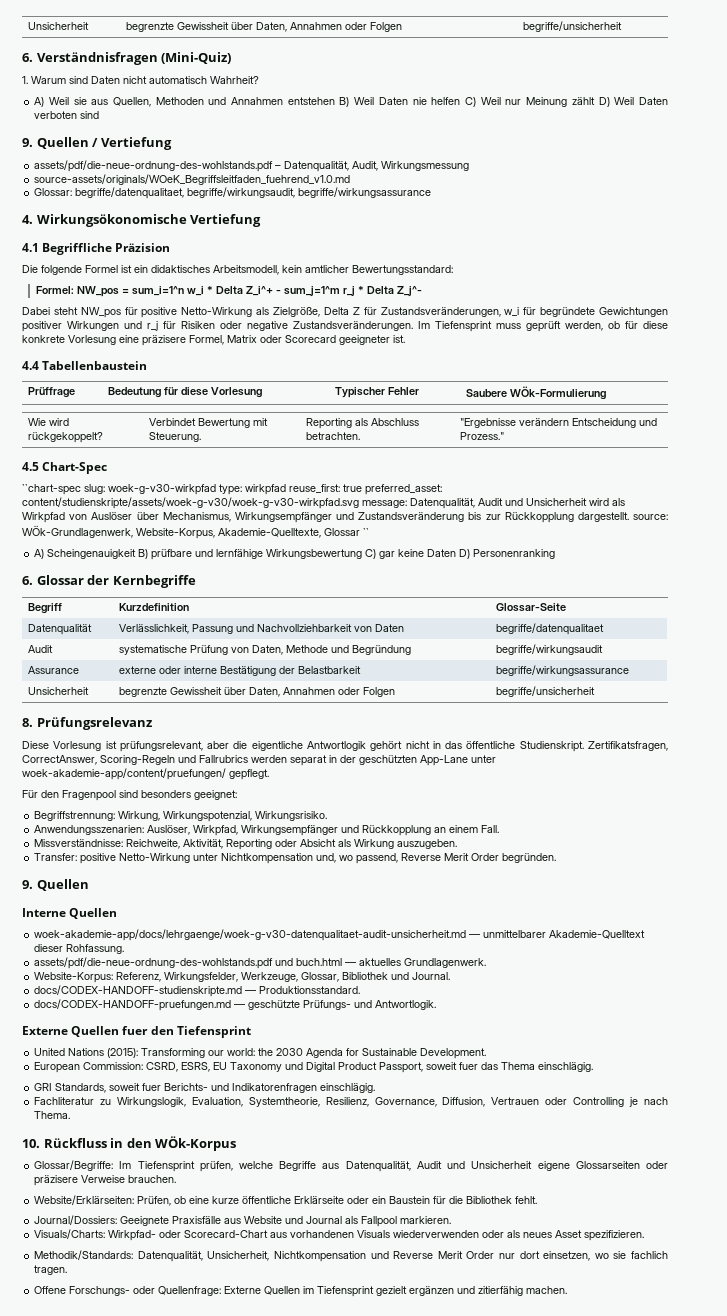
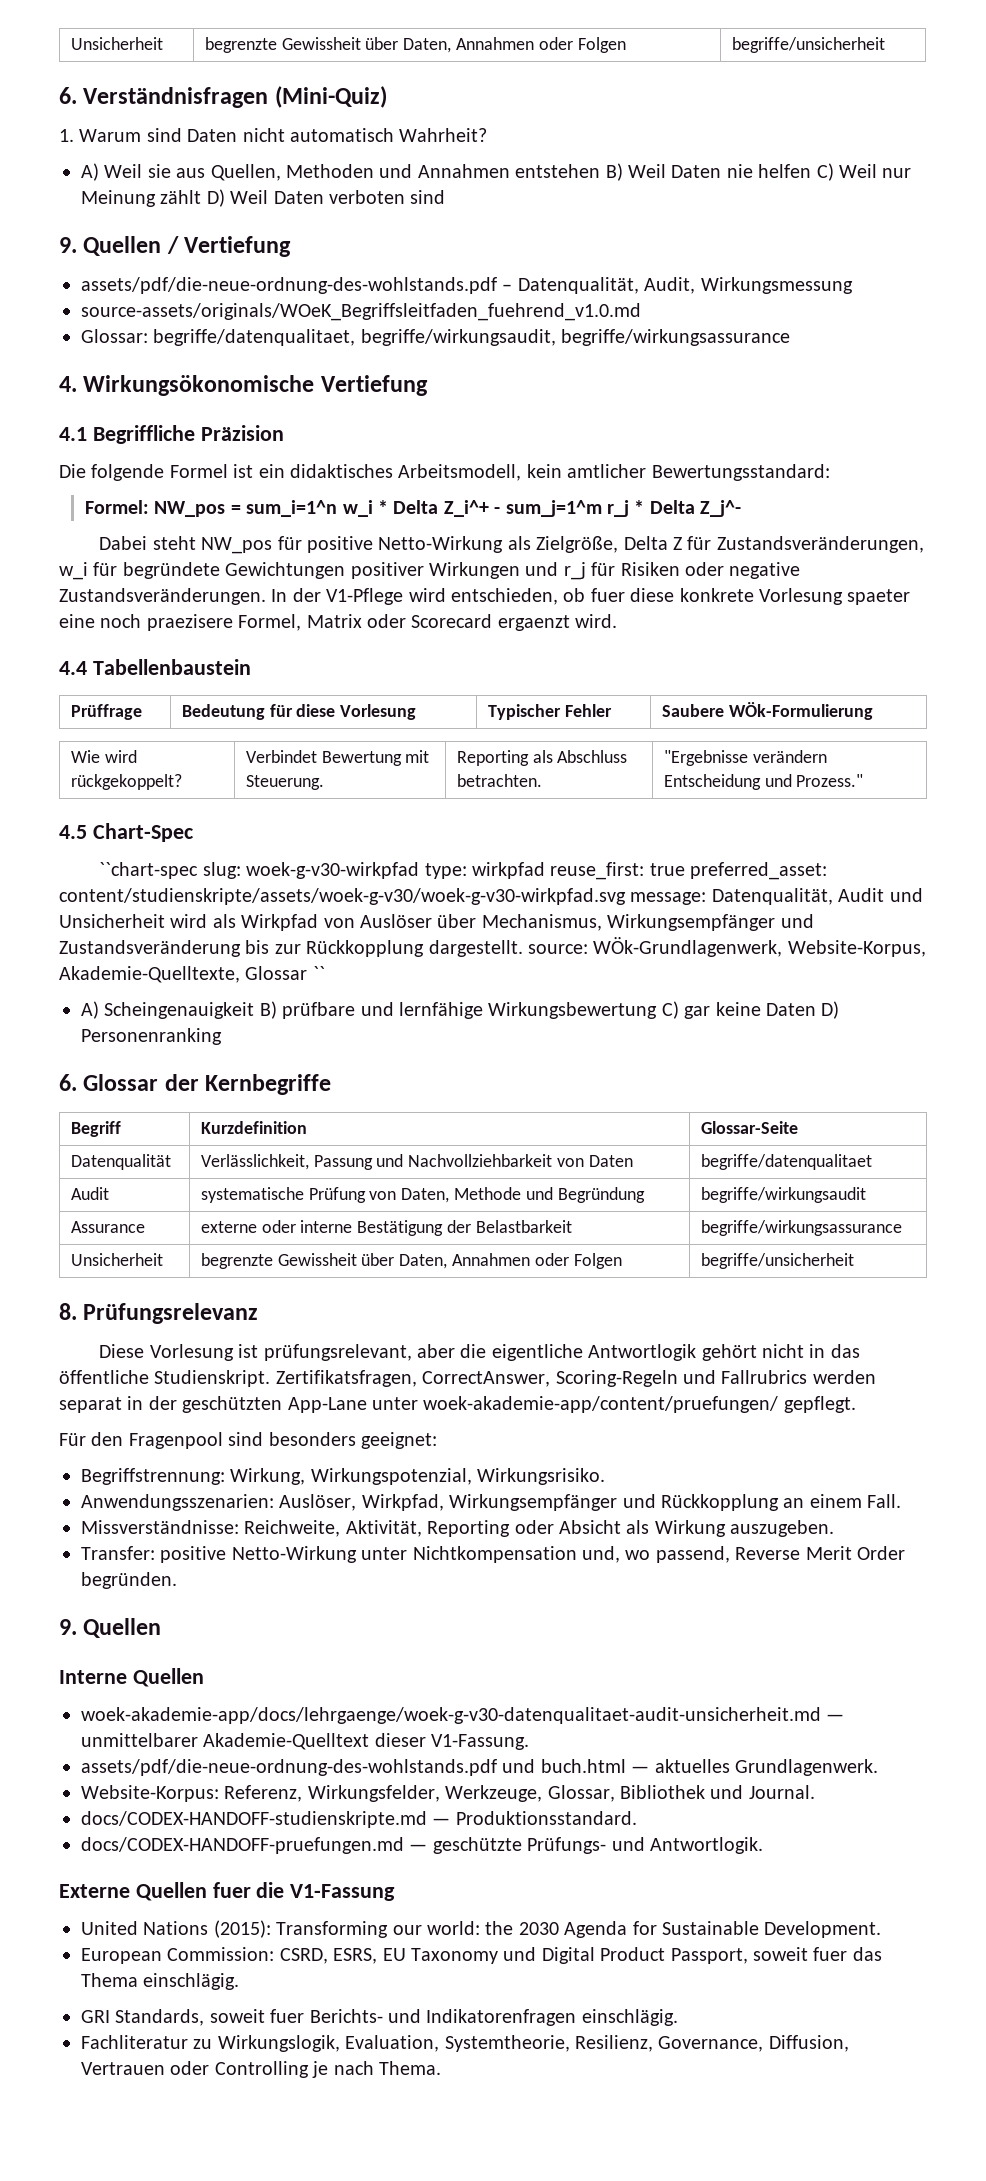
- Im Tiefensprint muss geprüft werden, ob für diese konkrete Vorlesung eine präzisere Formel, Matrix oder Scorecard geeigneter ist.
+ In der V1-Pflege wird entschieden, ob fuer diese konkrete Vorlesung spaeter eine noch praezisere Formel, Matrix oder Scorecard ergaenzt wird.
- woek-akademie-app/docs/lehrgaenge/woek-g-v30-datenqualitaet-audit-unsicherheit.md — unmittelbarer Akademie-Quelltext dieser Rohfassung.
+ woek-akademie-app/docs/lehrgaenge/woek-g-v30-datenqualitaet-audit-unsicherheit.md — unmittelbarer Akademie-Quelltext dieser V1-Fassung.
- Externe Quellen fuer den Tiefensprint
+ Externe Quellen fuer die V1-Fassung
- 10. Rückfluss in den WÖk-Korpus
- Glossar/Begriffe: Im Tiefensprint prüfen, welche Begriffe aus Datenqualität, Audit und Unsicherheit eigene Glossarseiten oder präzisere Verweise brauchen.
- Website/Erklärseiten: Prüfen, ob eine kurze öffentliche Erklärseite oder ein Baustein für die Bibliothek fehlt.
- Journal/Dossiers: Geeignete Praxisfälle aus Website und Journal als Fallpool markieren.
- Visuals/Charts: Wirkpfad- oder Scorecard-Chart aus vorhandenen Visuals wiederverwenden oder als neues Asset spezifizieren.
- Methodik/Standards: Datenqualität, Unsicherheit, Nichtkompensation und Reverse Merit Order nur dort einsetzen, wo sie fachlich tragen.
- Offene Forschungs- oder Quellenfrage: Externe Quellen im Tiefensprint gezielt ergänzen und zitierfähig machen.

